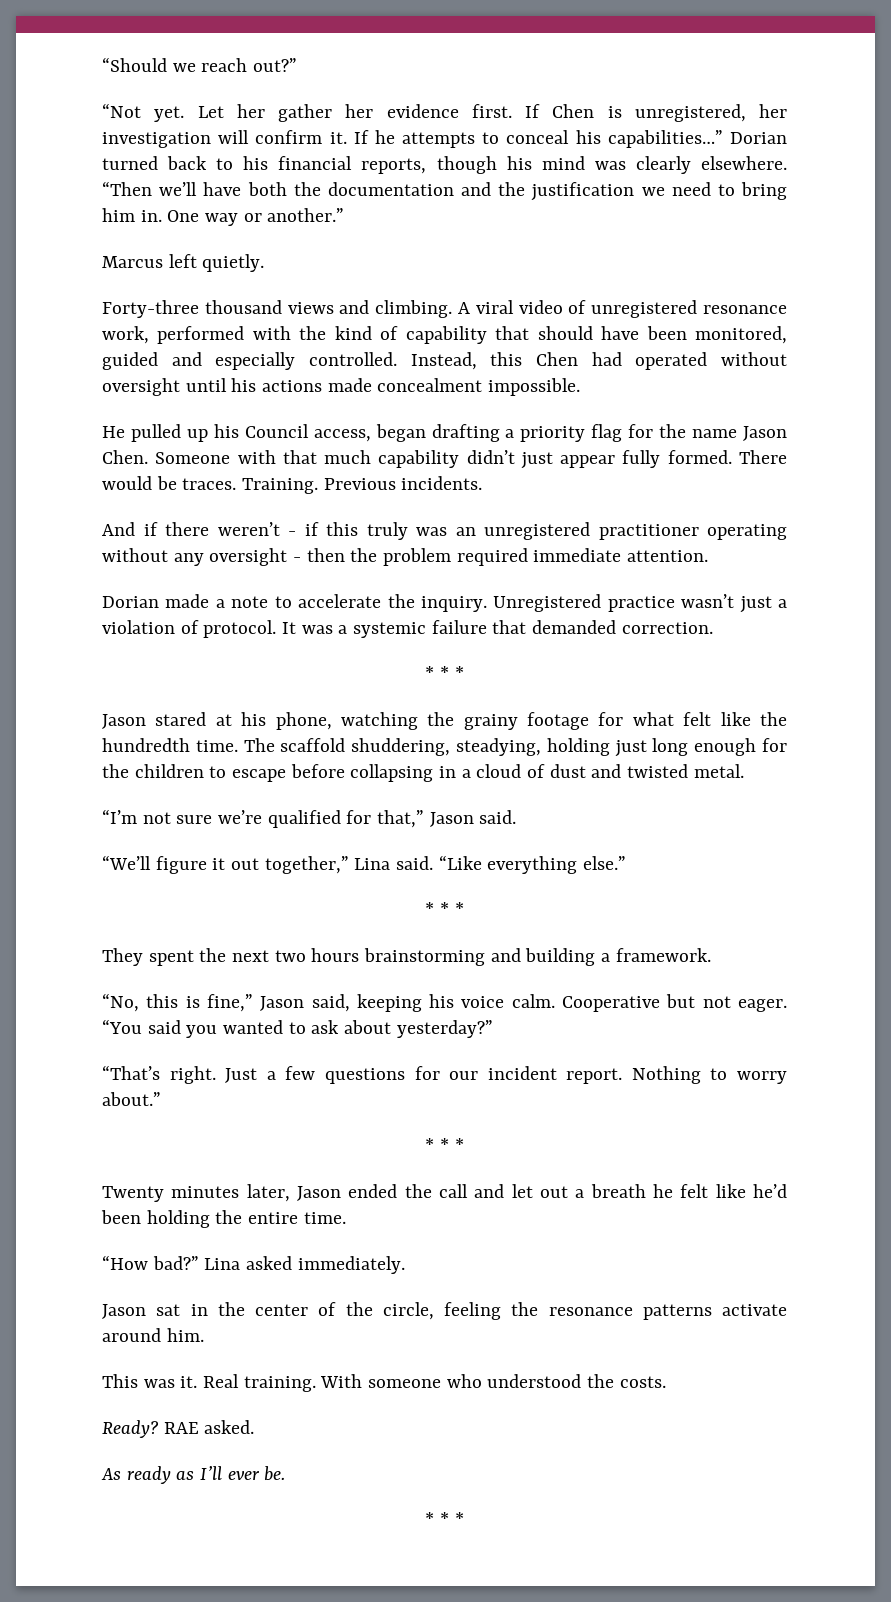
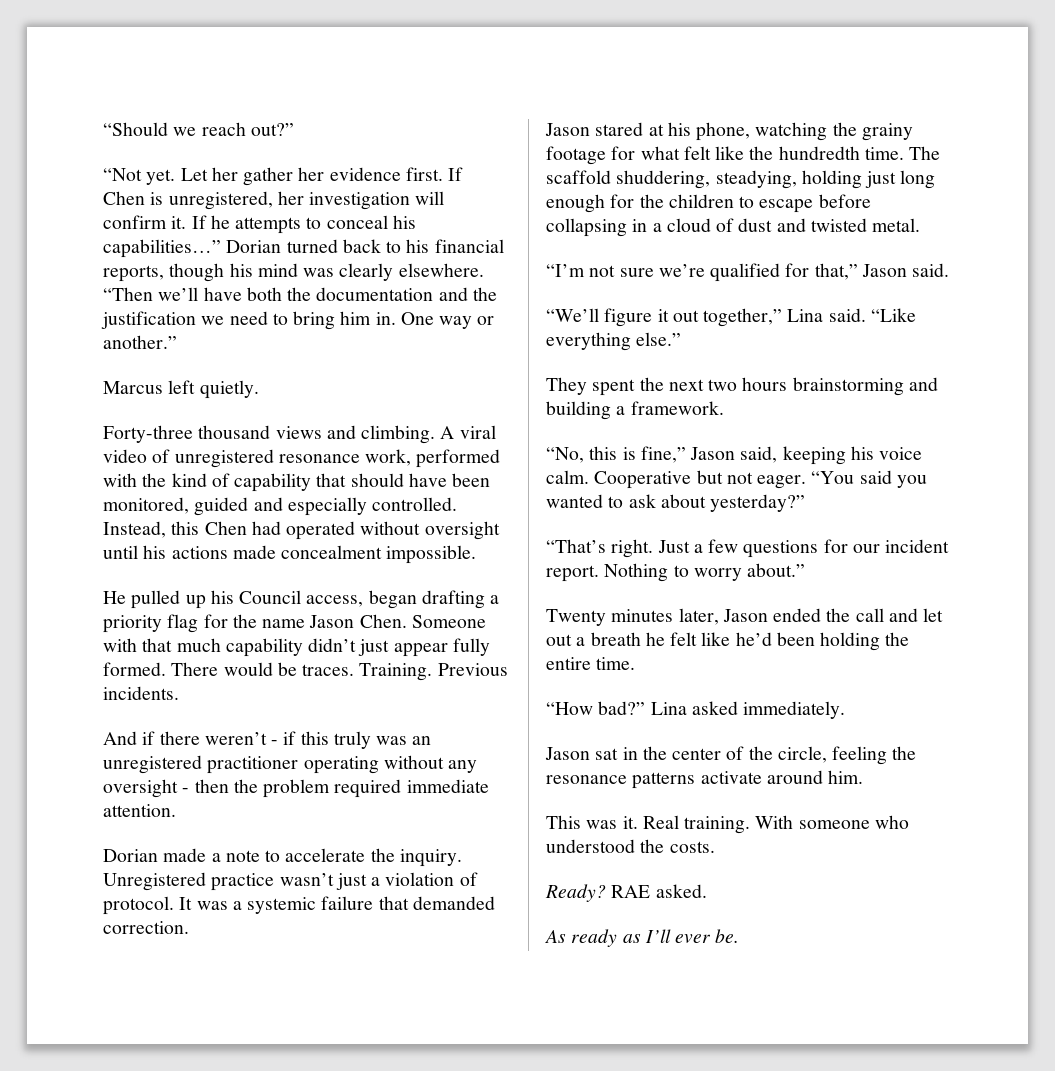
  It was a systemic failure that demanded correction.
- * * *
  “Like everything else.”
- * * *
  Nothing to worry about.”
- * * *
  As ready as I’ll ever be.
- * * *

